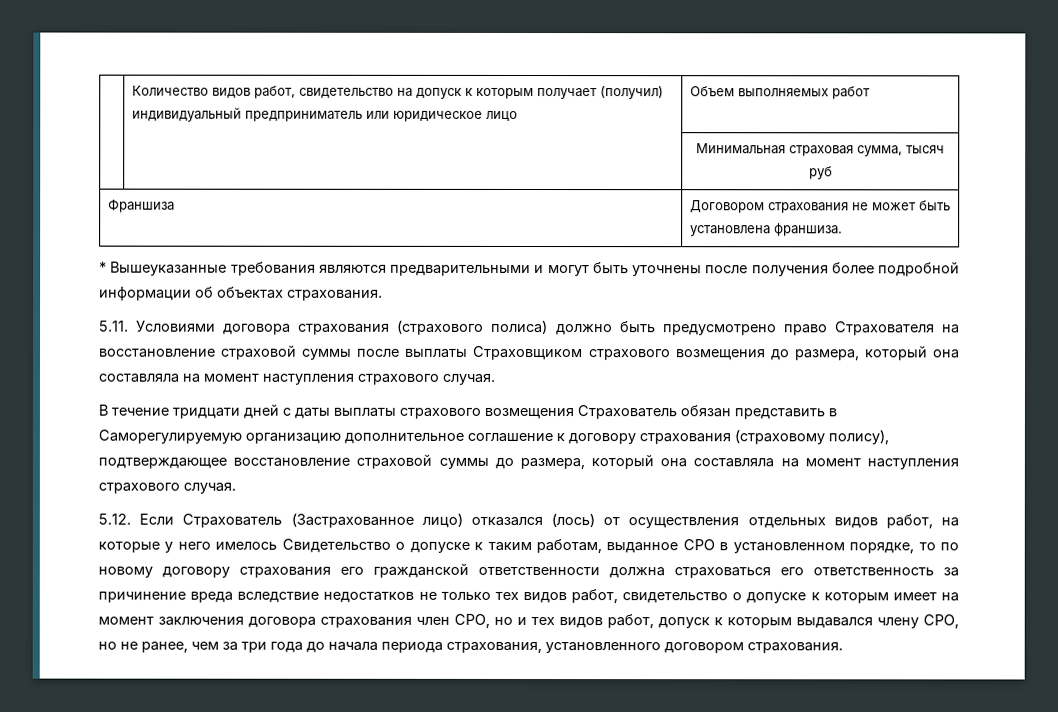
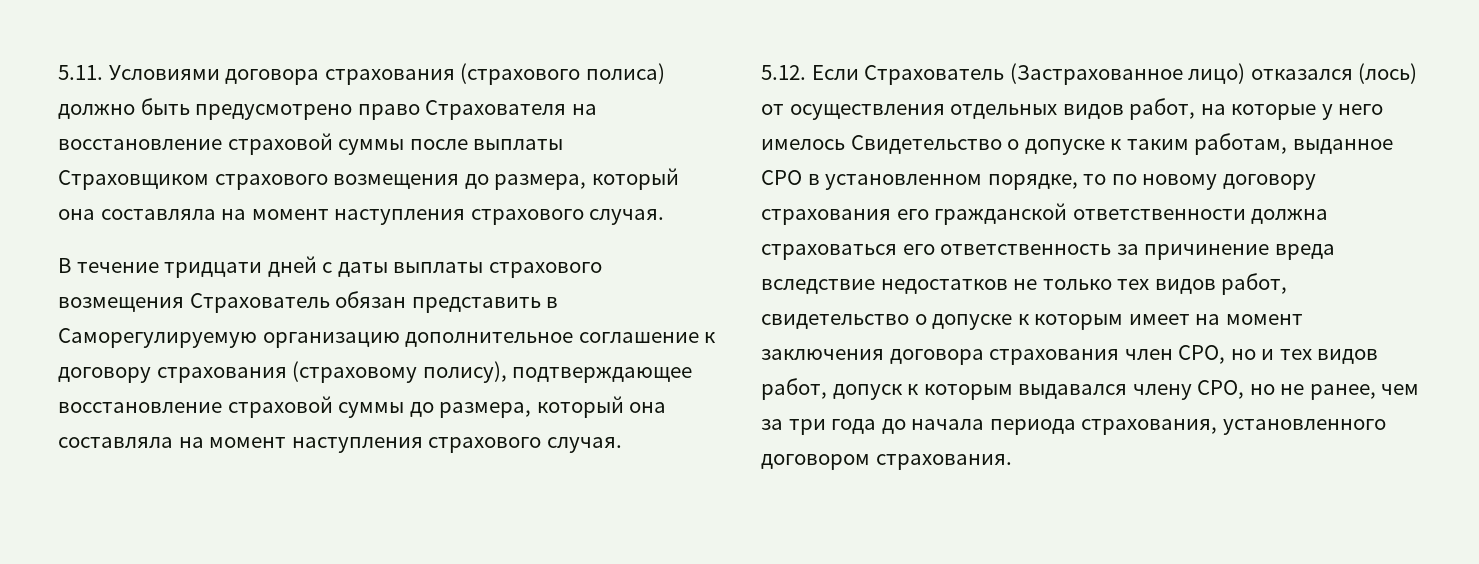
- | Количество видов работ, свидетельство на допуск к которым получает (получил) индивидуальный предприниматель или юридическое лицо | Объем выполняемых работ
- | | Минимальная страховая сумма, тысяч руб
- Франшиза | Договором страхования не может быть установлена франшиза.
- * Вышеуказанные требования являются предварительными и могут быть уточнены после получения более подробной информации об объектах страхования.

